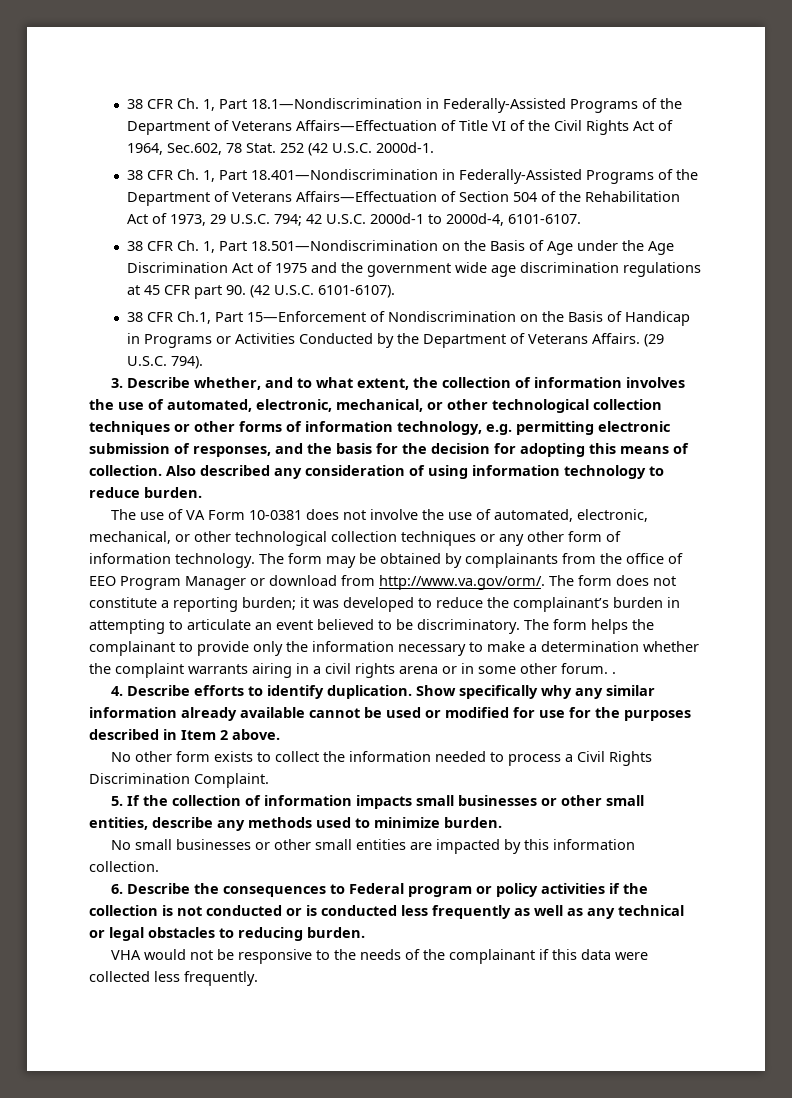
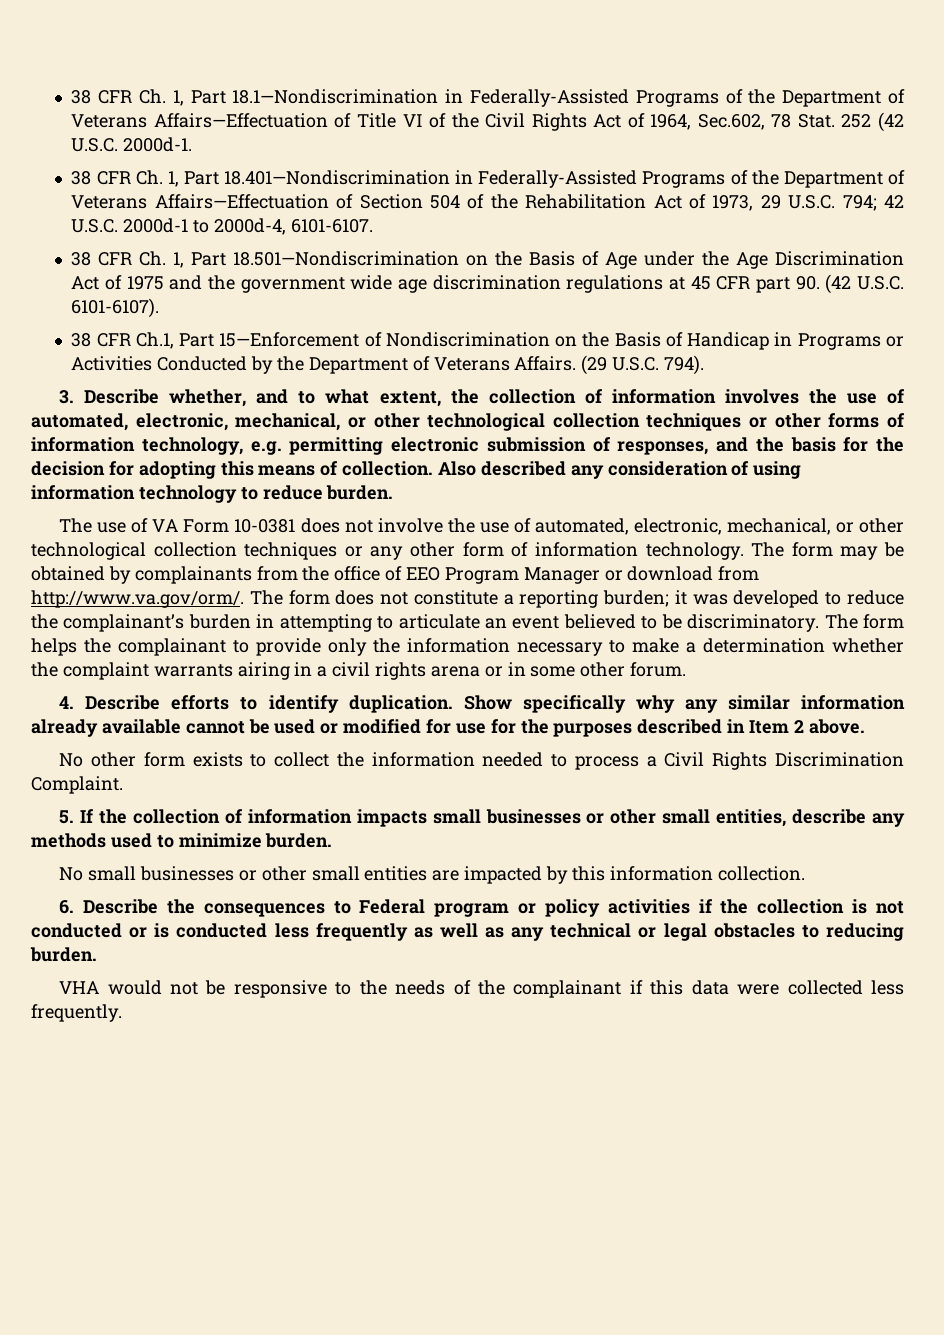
- The form helps the complainant to provide only the information necessary to make a determination whether the complaint warrants airing in a civil rights arena or in some other forum. .
+ The form helps the complainant to provide only the information necessary to make a determination whether the complaint warrants airing in a civil rights arena or in some other forum.

